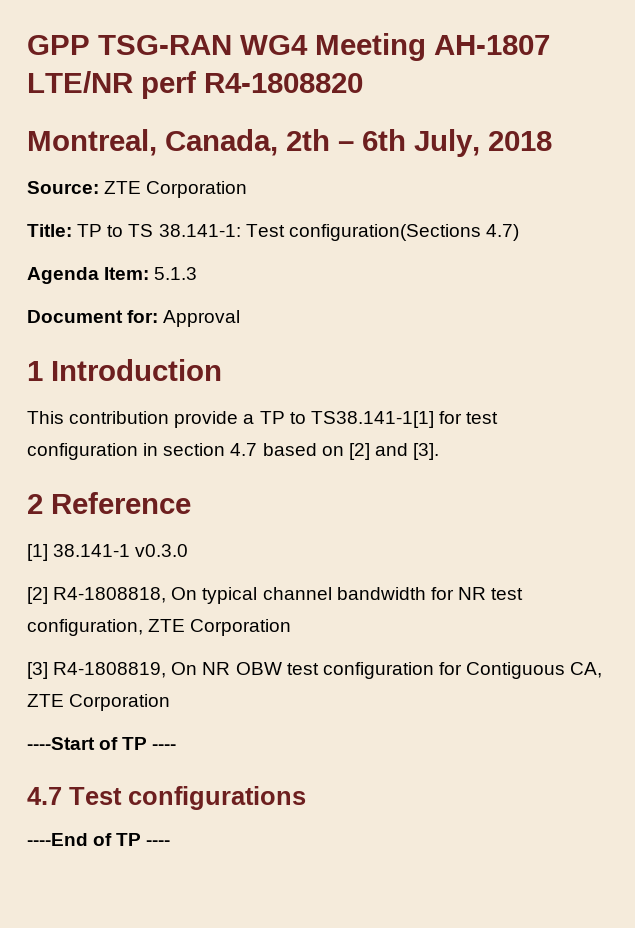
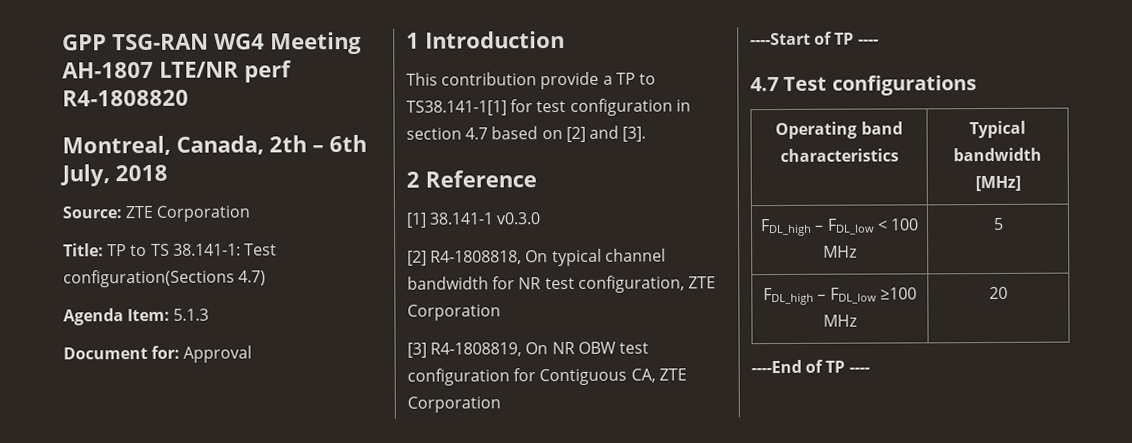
+ Operating band characteristics | Typical bandwidth [MHz]
+ FDL_high – FDL_low < 100 MHz | 5
+ FDL_high – FDL_low ≥100 MHz | 20

